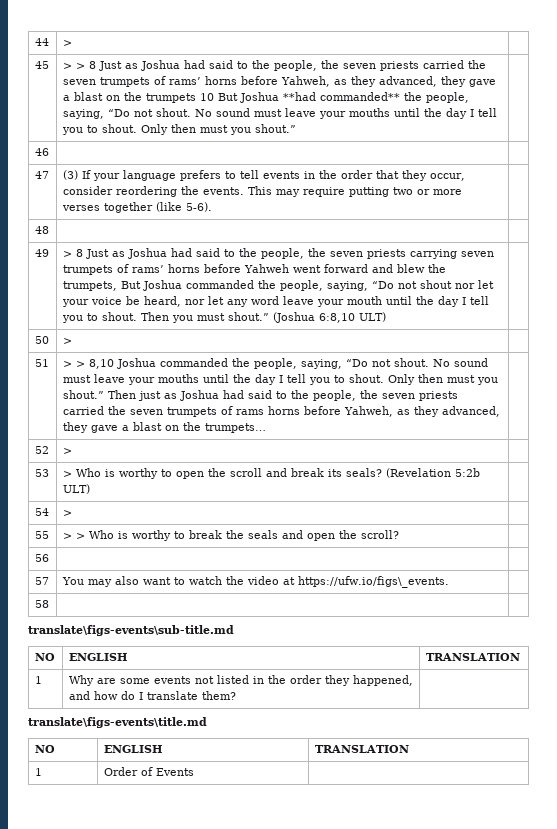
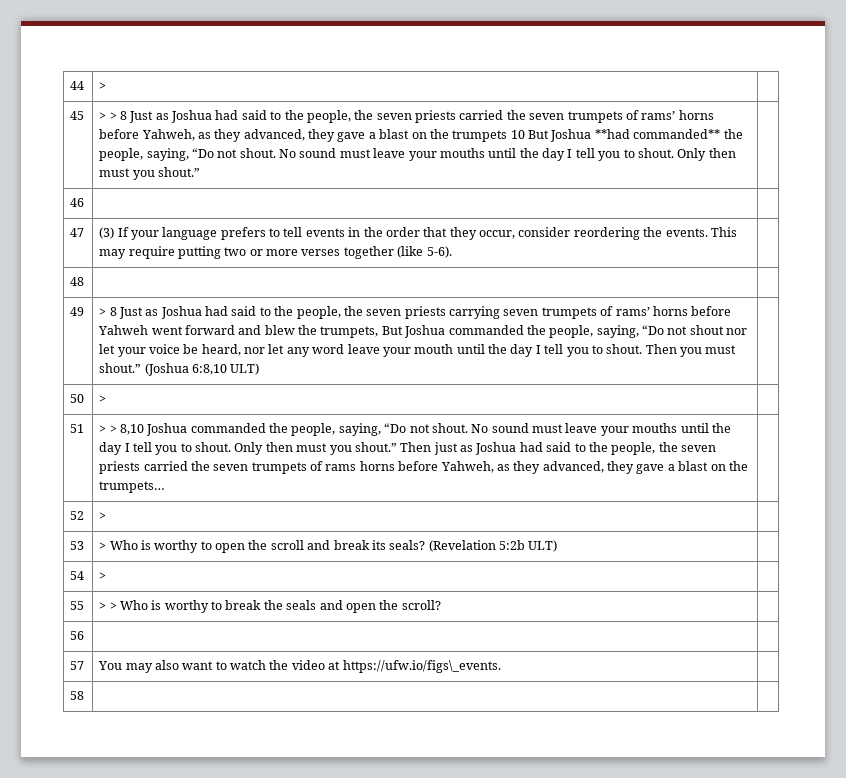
- translate\figs-events\sub-title.md
- NO | ENGLISH | TRANSLATION
- 1 | Why are some events not listed in the order they happened, and how do I translate them? |
- translate\figs-events\title.md
- NO | ENGLISH | TRANSLATION
- 1 | Order of Events |

